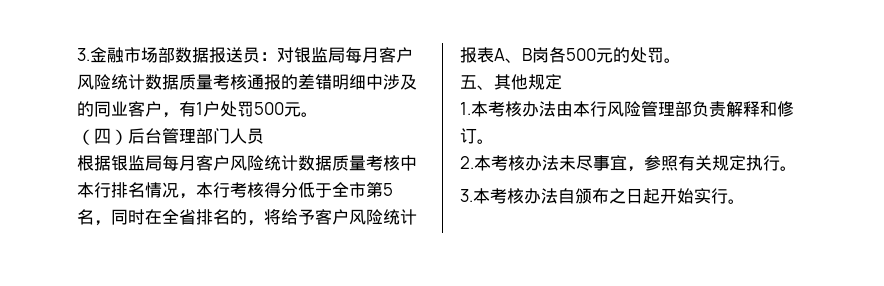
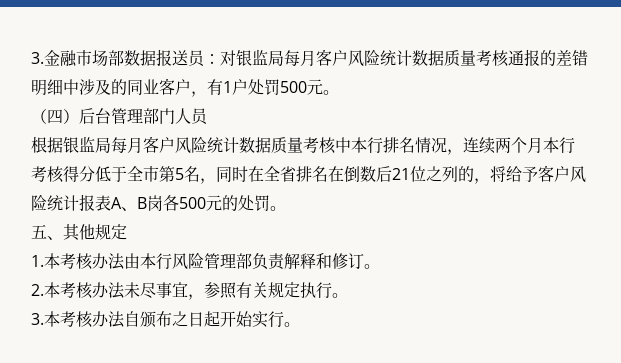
- 根据银监局每月客户风险统计数据质量考核中本行排名情况，本行考核得分低于全市第5名，同时在全省排名的，将给予客户风险统计报表A、B岗各500元的处罚。
+ 根据银监局每月客户风险统计数据质量考核中本行排名情况，连续两个月本行考核得分低于全市第5名，同时在全省排名在倒数后21位之列的，将给予客户风险统计报表A、B岗各500元的处罚。

